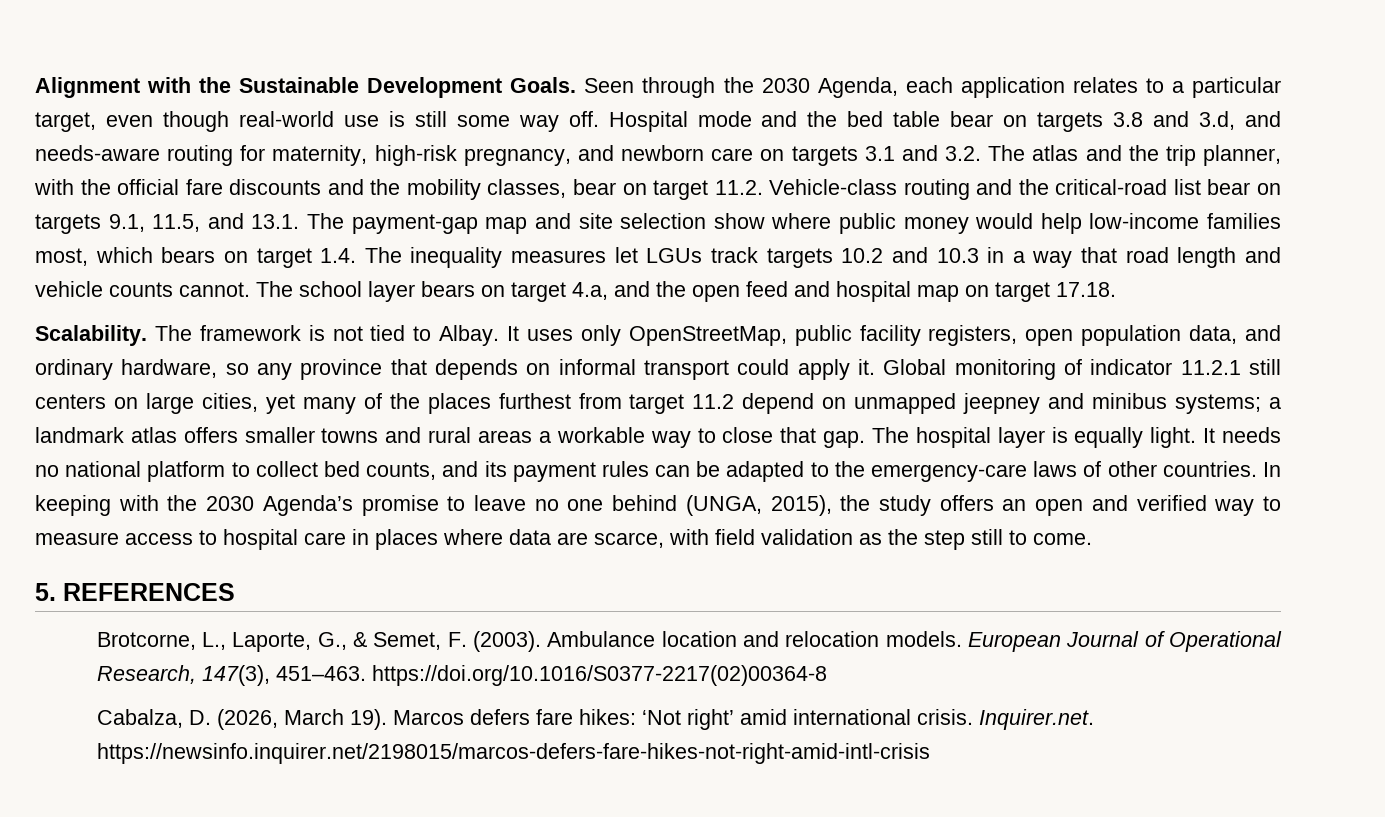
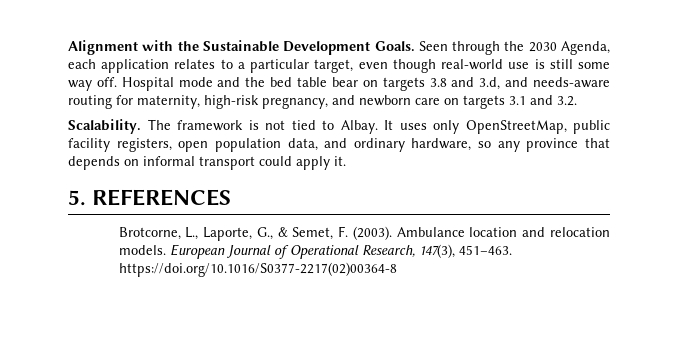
- Hospital mode and the bed table bear on targets 3.8 and 3.d, and needs-aware routing for maternity, high-risk pregnancy, and newborn care on targets 3.1 and 3.2. The atlas and the trip planner, with the official fare discounts and the mobility classes, bear on target 11.2. Vehicle-class routing and the critical-road list bear on targets 9.1, 11.5, and 13.1. The payment-gap map and site selection show where public money would help low-income families most, which bears on target 1.4. The inequality measures let LGUs track targets 10.2 and 10.3 in a way that road length and vehicle counts cannot. The school layer bears on target 4.a, and the open feed and hospital map on target 17.18.
+ Hospital mode and the bed table bear on targets 3.8 and 3.d, and needs-aware routing for maternity, high-risk pregnancy, and newborn care on targets 3.1 and 3.2.
- Global monitoring of indicator 11.2.1 still centers on large cities, yet many of the places furthest from target 11.2 depend on unmapped jeepney and minibus systems; a landmark atlas offers smaller towns and rural areas a workable way to close that gap. The hospital layer is equally light. It needs no national platform to collect bed counts, and its payment rules can be adapted to the emergency-care laws of other countries. In keeping with the 2030 Agenda’s promise to leave no one behind (UNGA, 2015), the study offers an open and verified way to measure access to hospital care in places where data are scarce, with field validation as the step still to come.
- Cabalza, D. (2026, March 19). Marcos defers fare hikes: ‘Not right’ amid international crisis. Inquirer.net. https://newsinfo.inquirer.net/2198015/marcos-defers-fare-hikes-not-right-amid-intl-crisis

